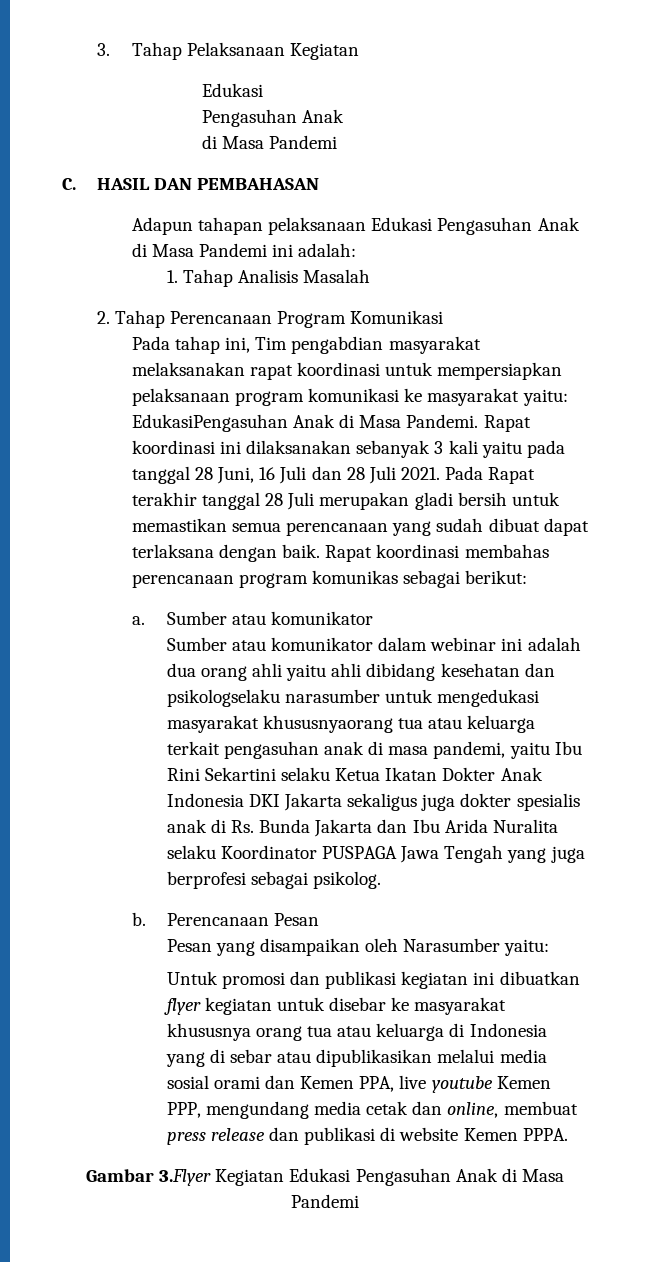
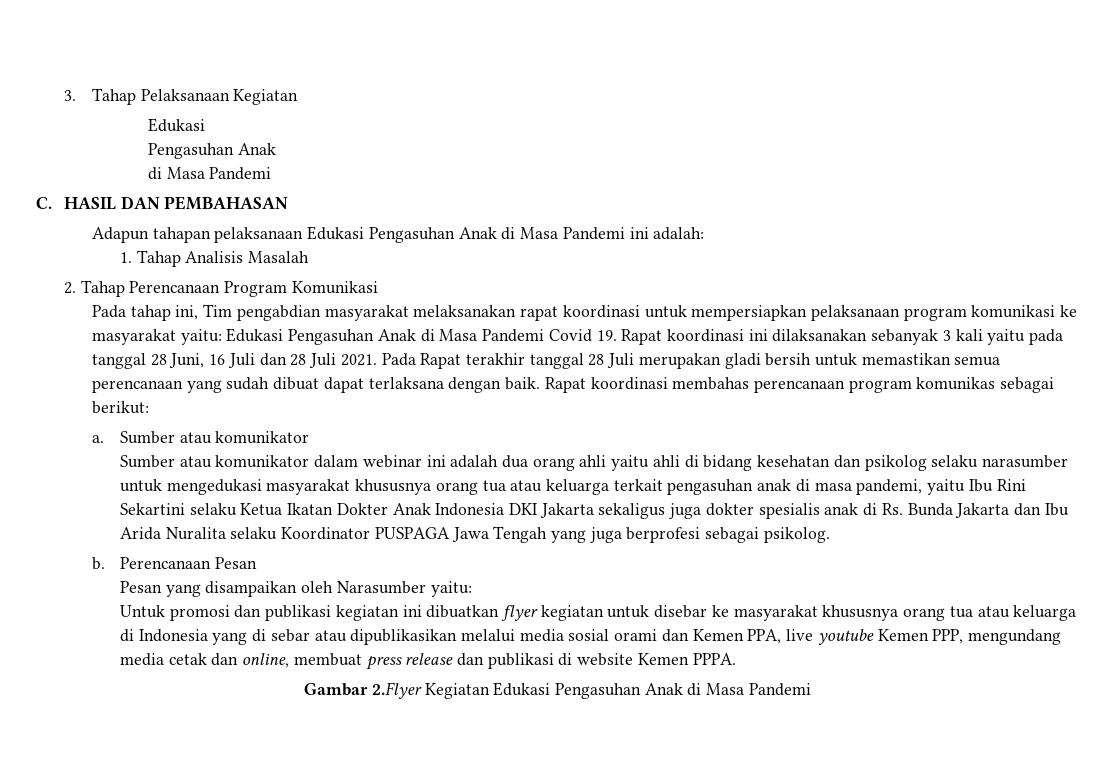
- Pada tahap ini, Tim pengabdian masyarakat melaksanakan rapat koordinasi untuk mempersiapkan pelaksanaan program komunikasi ke masyarakat yaitu: EdukasiPengasuhan Anak di Masa Pandemi. Rapat koordinasi ini dilaksanakan sebanyak 3 kali yaitu pada tanggal 28 Juni, 16 Juli dan 28 Juli 2021.
+ Pada tahap ini, Tim pengabdian masyarakat melaksanakan rapat koordinasi untuk mempersiapkan pelaksanaan program komunikasi ke masyarakat yaitu: Edukasi Pengasuhan Anak di Masa Pandemi Covid 19. Rapat koordinasi ini dilaksanakan sebanyak 3 kali yaitu pada tanggal 28 Juni, 16 Juli dan 28 Juli 2021.
- Sumber atau komunikator dalam webinar ini adalah dua orang ahli yaitu ahli dibidang kesehatan dan psikologselaku narasumber untuk mengedukasi masyarakat khususnyaorang tua atau keluarga terkait pengasuhan anak di masa pandemi, yaitu Ibu Rini Sekartini selaku Ketua Ikatan Dokter Anak Indonesia DKI Jakarta sekaligus juga dokter spesialis anak di Rs. Bunda Jakarta dan Ibu Arida Nuralita selaku Koordinator PUSPAGA Jawa Tengah yang juga berprofesi sebagai psikolog.
+ Sumber atau komunikator dalam webinar ini adalah dua orang ahli yaitu ahli di bidang kesehatan dan psikolog selaku narasumber untuk mengedukasi masyarakat khususnya orang tua atau keluarga terkait pengasuhan anak di masa pandemi, yaitu Ibu Rini Sekartini selaku Ketua Ikatan Dokter Anak Indonesia DKI Jakarta sekaligus juga dokter spesialis anak di Rs. Bunda Jakarta dan Ibu Arida Nuralita selaku Koordinator PUSPAGA Jawa Tengah yang juga berprofesi sebagai psikolog.
- Gambar 3.Flyer Kegiatan Edukasi Pengasuhan Anak di Masa Pandemi
+ Gambar 2.Flyer Kegiatan Edukasi Pengasuhan Anak di Masa Pandemi

